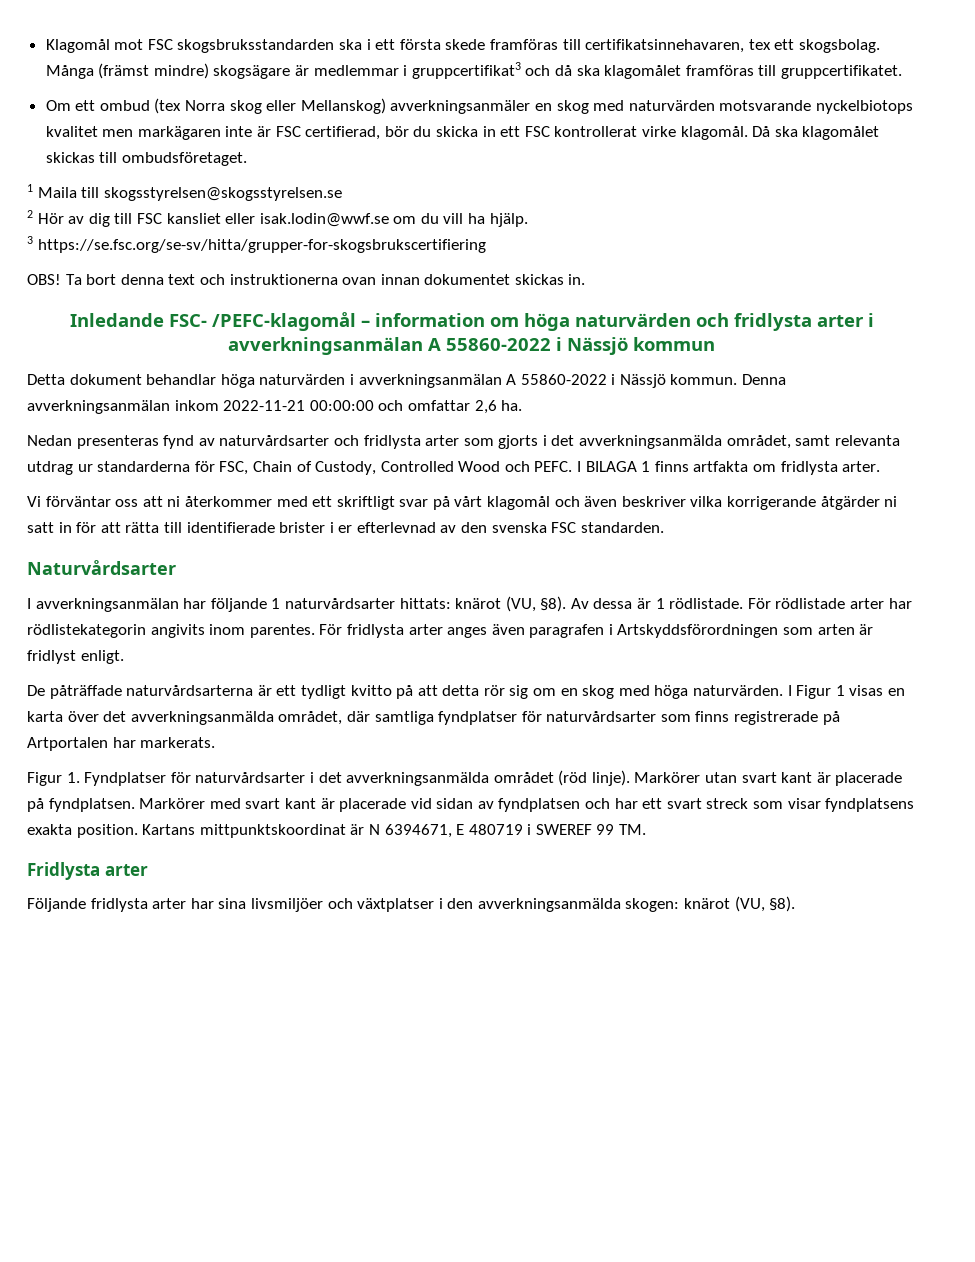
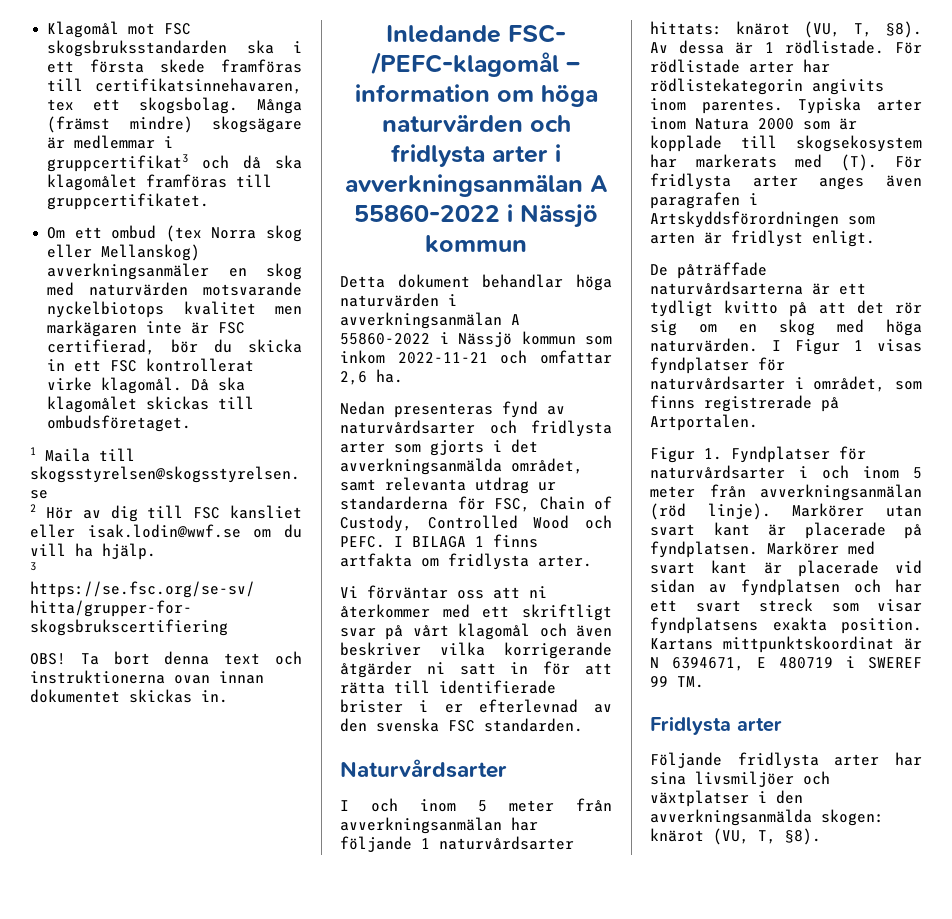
- Detta dokument behandlar höga naturvärden i avverkningsanmälan A 55860-2022 i Nässjö kommun. Denna avverkningsanmälan inkom 2022-11-21 00:00:00 och omfattar 2,6 ha.
+ Detta dokument behandlar höga naturvärden i avverkningsanmälan A 55860-2022 i Nässjö kommun som inkom 2022-11-21 och omfattar 2,6 ha.
- I avverkningsanmälan har följande 1 naturvårdsarter hittats: knärot (VU, §8).
+ I och inom 5 meter från avverkningsanmälan har följande 1 naturvårdsarter hittats: knärot (VU, T, §8).
- För fridlysta arter anges även paragrafen i Artskyddsförordningen som arten är fridlyst enligt.
+ Typiska arter inom Natura 2000 som är kopplade till skogsekosystem har markerats med (T). För fridlysta arter anges även paragrafen i Artskyddsförordningen som arten är fridlyst enligt.
- De påträffade naturvårdsarterna är ett tydligt kvitto på att detta rör sig om en skog med höga naturvärden.
+ De påträffade naturvårdsarterna är ett tydligt kvitto på att det rör sig om en skog med höga naturvärden.
- I Figur 1 visas en karta över det avverkningsanmälda området, där samtliga fyndplatser för naturvårdsarter som finns registrerade på Artportalen har markerats.
+ I Figur 1 visas fyndplatser för naturvårdsarter i området, som finns registrerade på Artportalen.
- Figur 1. Fyndplatser för naturvårdsarter i det avverkningsanmälda området (röd linje).
+ Figur 1. Fyndplatser för naturvårdsarter i och inom 5 meter från avverkningsanmälan (röd linje).
- Följande fridlysta arter har sina livsmiljöer och växtplatser i den avverkningsanmälda skogen: knärot (VU, §8).
+ Följande fridlysta arter har sina livsmiljöer och växtplatser i den avverkningsanmälda skogen: knärot (VU, T, §8).

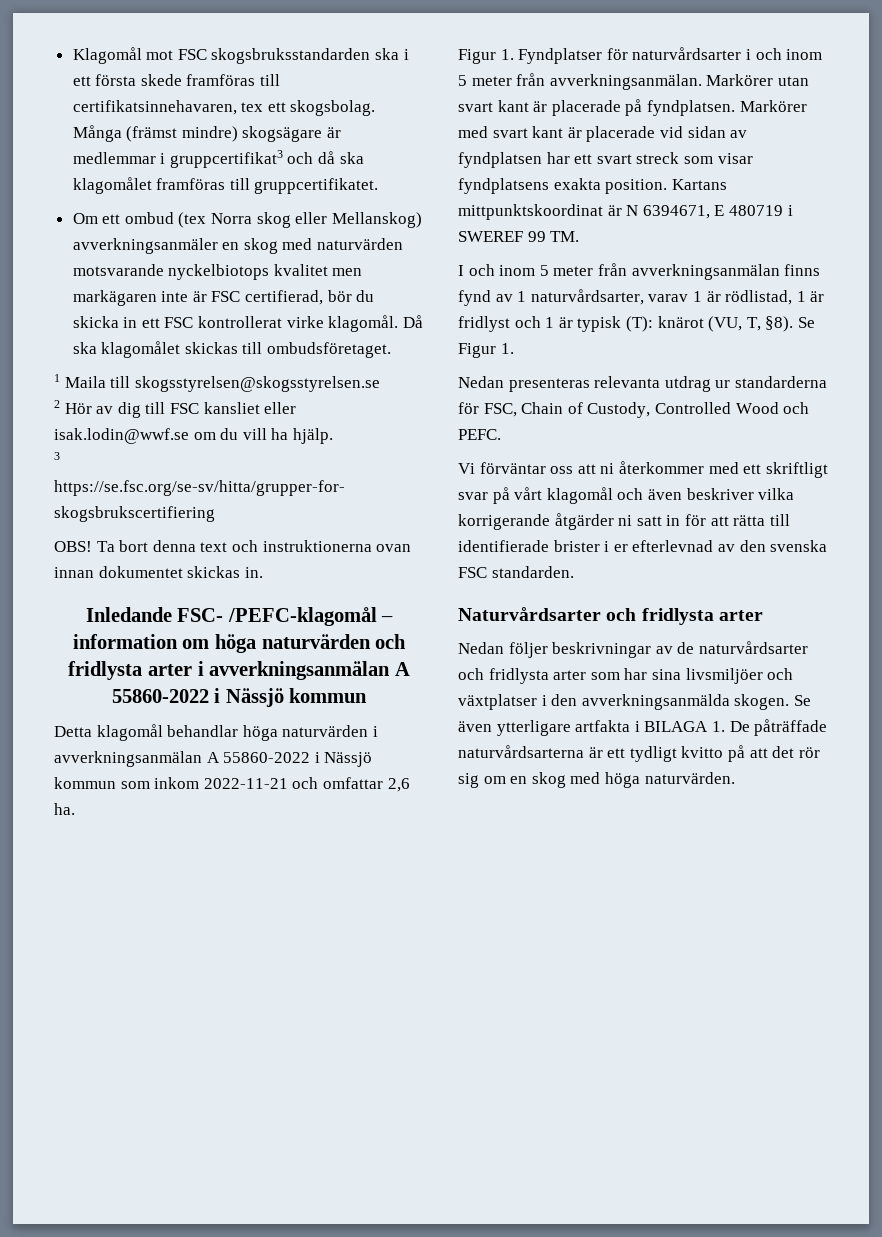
- Detta dokument behandlar höga naturvärden i avverkningsanmälan A 55860-2022 i Nässjö kommun som inkom 2022-11-21 och omfattar 2,6 ha.
+ Detta klagomål behandlar höga naturvärden i avverkningsanmälan A 55860-2022 i Nässjö kommun som inkom 2022-11-21 och omfattar 2,6 ha.
- Nedan presenteras fynd av naturvårdsarter och fridlysta arter som gjorts i det avverkningsanmälda området, samt relevanta utdrag ur standarderna för FSC, Chain of Custody, Controlled Wood och PEFC. I BILAGA 1 finns artfakta om fridlysta arter.
+ Figur 1. Fyndplatser för naturvårdsarter i och inom 5 meter från avverkningsanmälan. Markörer utan svart kant är placerade på fyndplatsen. Markörer med svart kant är placerade vid sidan av fyndplatsen har ett svart streck som visar fyndplatsens exakta position. Kartans mittpunktskoordinat är N 6394671, E 480719 i SWEREF 99 TM.
+ I och inom 5 meter från avverkningsanmälan finns fynd av 1 naturvårdsarter, varav 1 är rödlistad, 1 är fridlyst och 1 är typisk (T): knärot (VU, T, §8). Se Figur 1.
+ Nedan presenteras relevanta utdrag ur standarderna för FSC, Chain of Custody, Controlled Wood och PEFC.
- Naturvårdsarter
- I och inom 5 meter från avverkningsanmälan har följande 1 naturvårdsarter hittats: knärot (VU, T, §8). Av dessa är 1 rödlistade. För rödlistade arter har rödlistekategorin angivits inom parentes. Typiska arter inom Natura 2000 som är kopplade till skogsekosystem har markerats med (T). För fridlysta arter anges även paragrafen i Artskyddsförordningen som arten är fridlyst enligt.
- De påträffade naturvårdsarterna är ett tydligt kvitto på att det rör sig om en skog med höga naturvärden. I Figur 1 visas fyndplatser för naturvårdsarter i området, som finns registrerade på Artportalen.
- Figur 1. Fyndplatser för naturvårdsarter i och inom 5 meter från avverkningsanmälan (röd linje). Markörer utan svart kant är placerade på fyndplatsen. Markörer med svart kant är placerade vid sidan av fyndplatsen och har ett svart streck som visar fyndplatsens exakta position. Kartans mittpunktskoordinat är N 6394671, E 480719 i SWEREF 99 TM.
- Fridlysta arter
- Följande fridlysta arter har sina livsmiljöer och växtplatser i den avverkningsanmälda skogen: knärot (VU, T, §8).
+ Naturvårdsarter och fridlysta arter
+ Nedan följer beskrivningar av de naturvårdsarter och fridlysta arter som har sina livsmiljöer och växtplatser i den avverkningsanmälda skogen. Se även ytterligare artfakta i BILAGA 1. De påträffade naturvårdsarterna är ett tydligt kvitto på att det rör sig om en skog med höga naturvärden.

